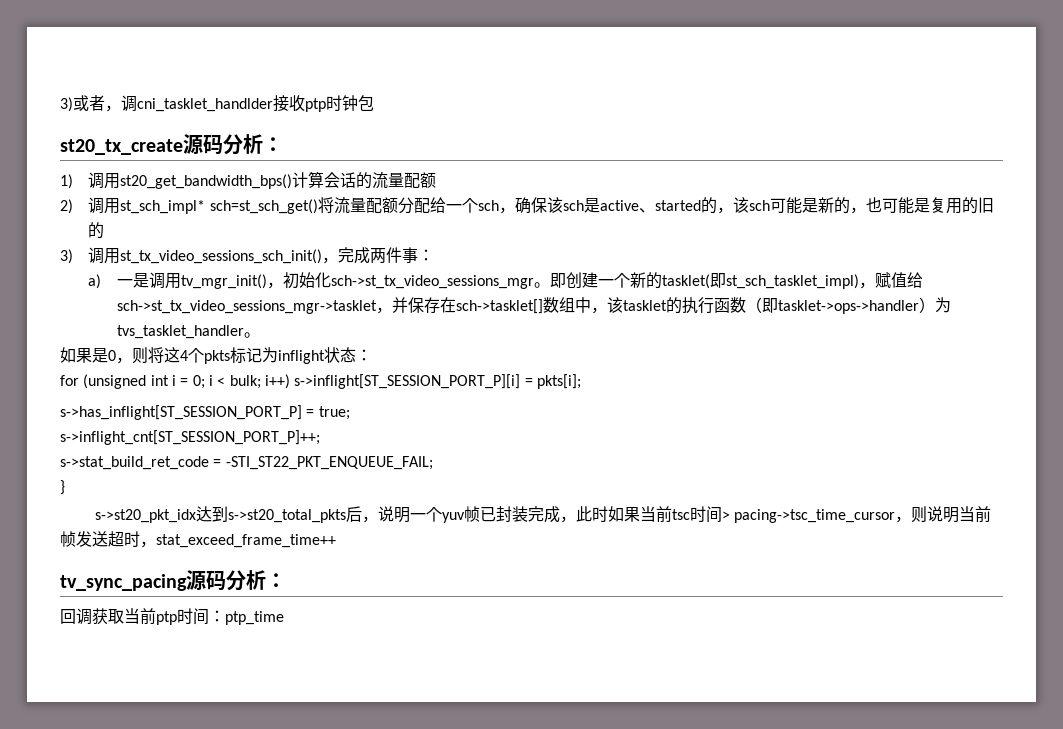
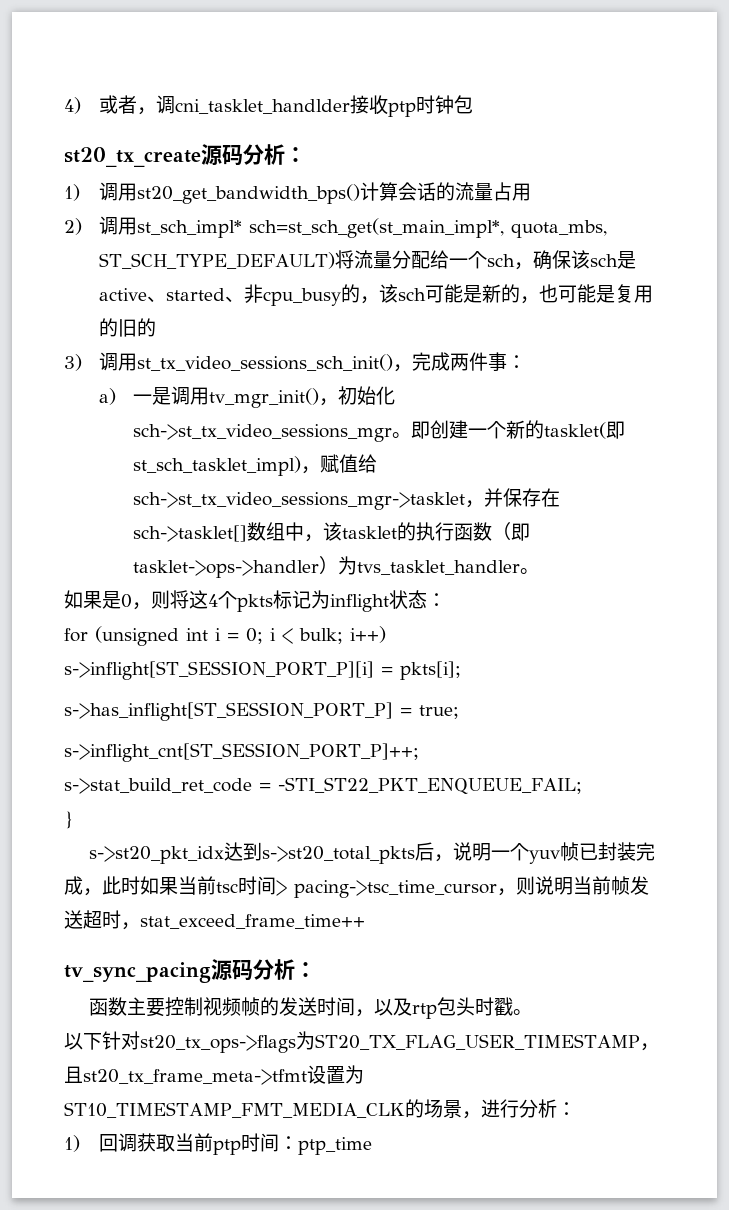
- 3)或者，调cni_tasklet_handlder接收ptp时钟包
+ 4)或者，调cni_tasklet_handlder接收ptp时钟包
- 1)调用st20_get_bandwidth_bps()计算会话的流量配额
+ 1)调用st20_get_bandwidth_bps()计算会话的流量占用
- 2)调用st_sch_impl* sch=st_sch_get()将流量配额分配给一个sch，确保该sch是active、started的，该sch可能是新的，也可能是复用的旧的
+ 2)调用st_sch_impl* sch=st_sch_get(st_main_impl*, quota_mbs, ST_SCH_TYPE_DEFAULT)将流量分配给一个sch，确保该sch是active、started、非cpu_busy的，该sch可能是新的，也可能是复用的旧的
- 回调获取当前ptp时间：ptp_time
+ 函数主要控制视频帧的发送时间，以及rtp包头时戳。
+ 以下针对st20_tx_ops->flags为ST20_TX_FLAG_USER_TIMESTAMP，且st20_tx_frame_meta->tfmt设置为ST10_TIMESTAMP_FMT_MEDIA_CLK的场景，进行分析：
+ 1)回调获取当前ptp时间：ptp_time

